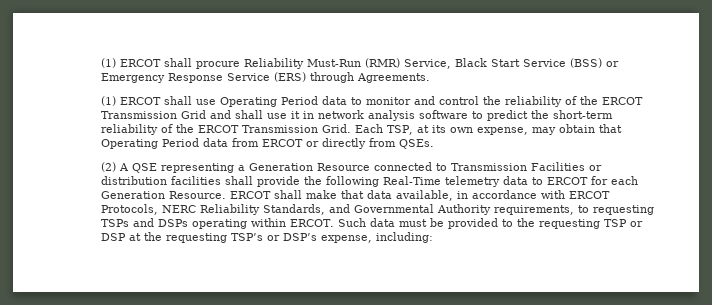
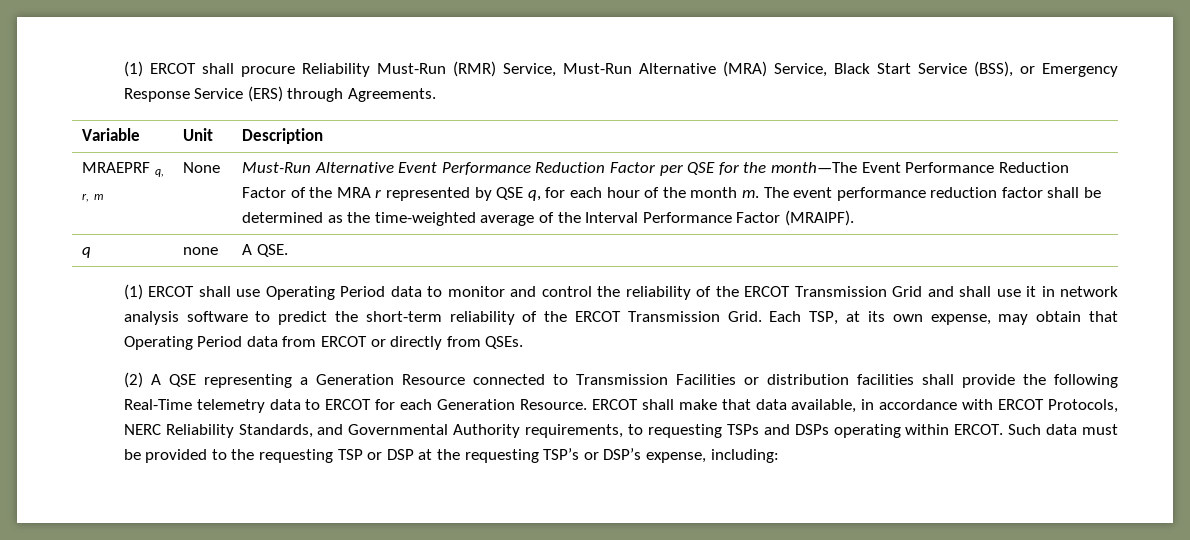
- (1) ERCOT shall procure Reliability Must-Run (RMR) Service, Black Start Service (BSS) or Emergency Response Service (ERS) through Agreements.
+ (1) ERCOT shall procure Reliability Must-Run (RMR) Service, Must-Run Alternative (MRA) Service, Black Start Service (BSS), or Emergency Response Service (ERS) through Agreements.
+ Variable | Unit | Description
+ MRAEPRF q, r, m | None | Must-Run Alternative Event Performance Reduction Factor per QSE for the month—The Event Performance Reduction Factor of the MRA r represented by QSE q, for each hour of the month m. The event performance reduction factor shall be determined as the time-weighted average of the Interval Performance Factor (MRAIPF).
+ q | none | A QSE.

